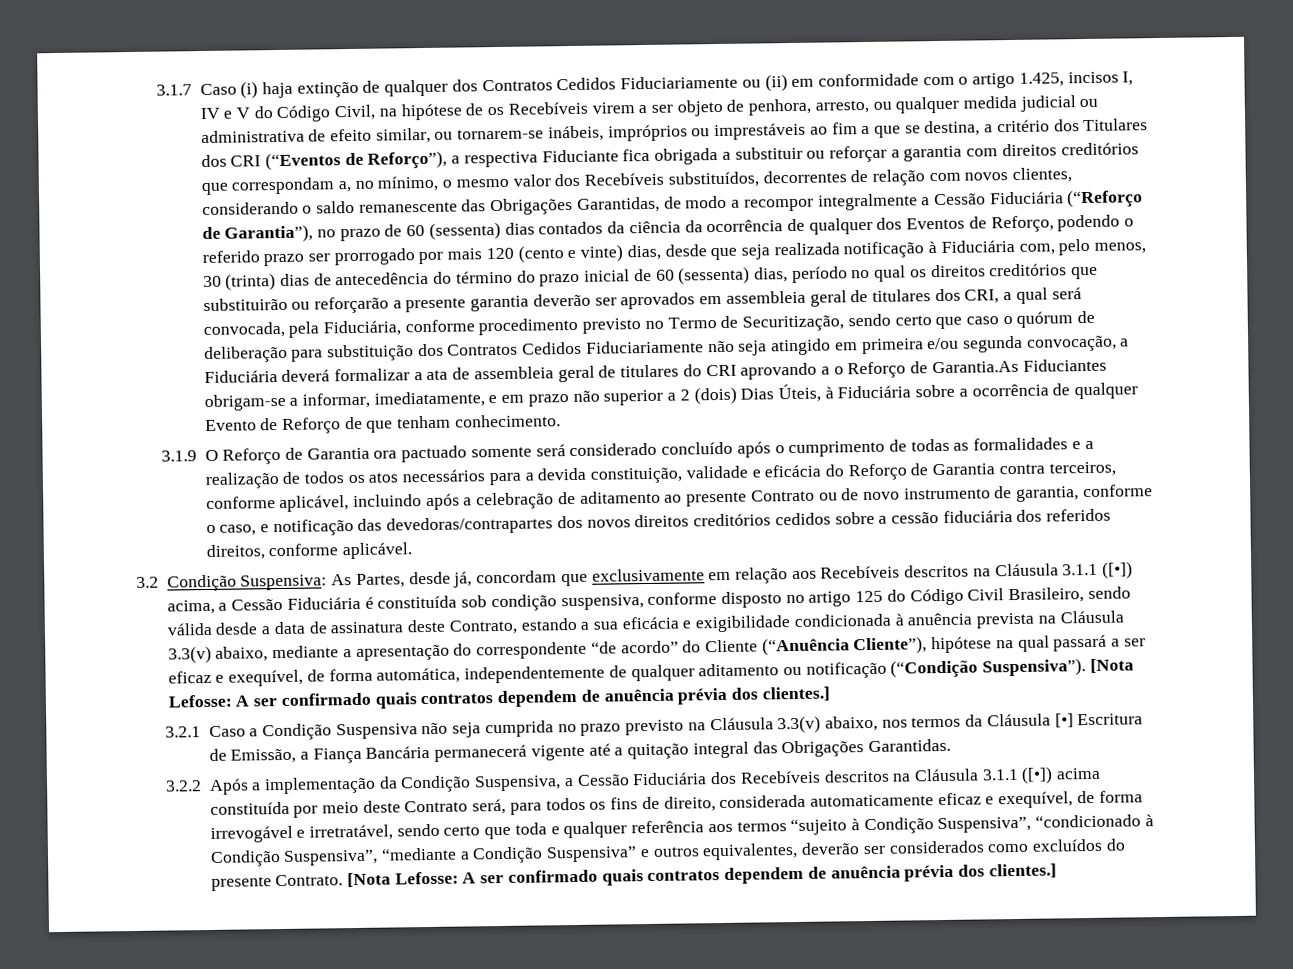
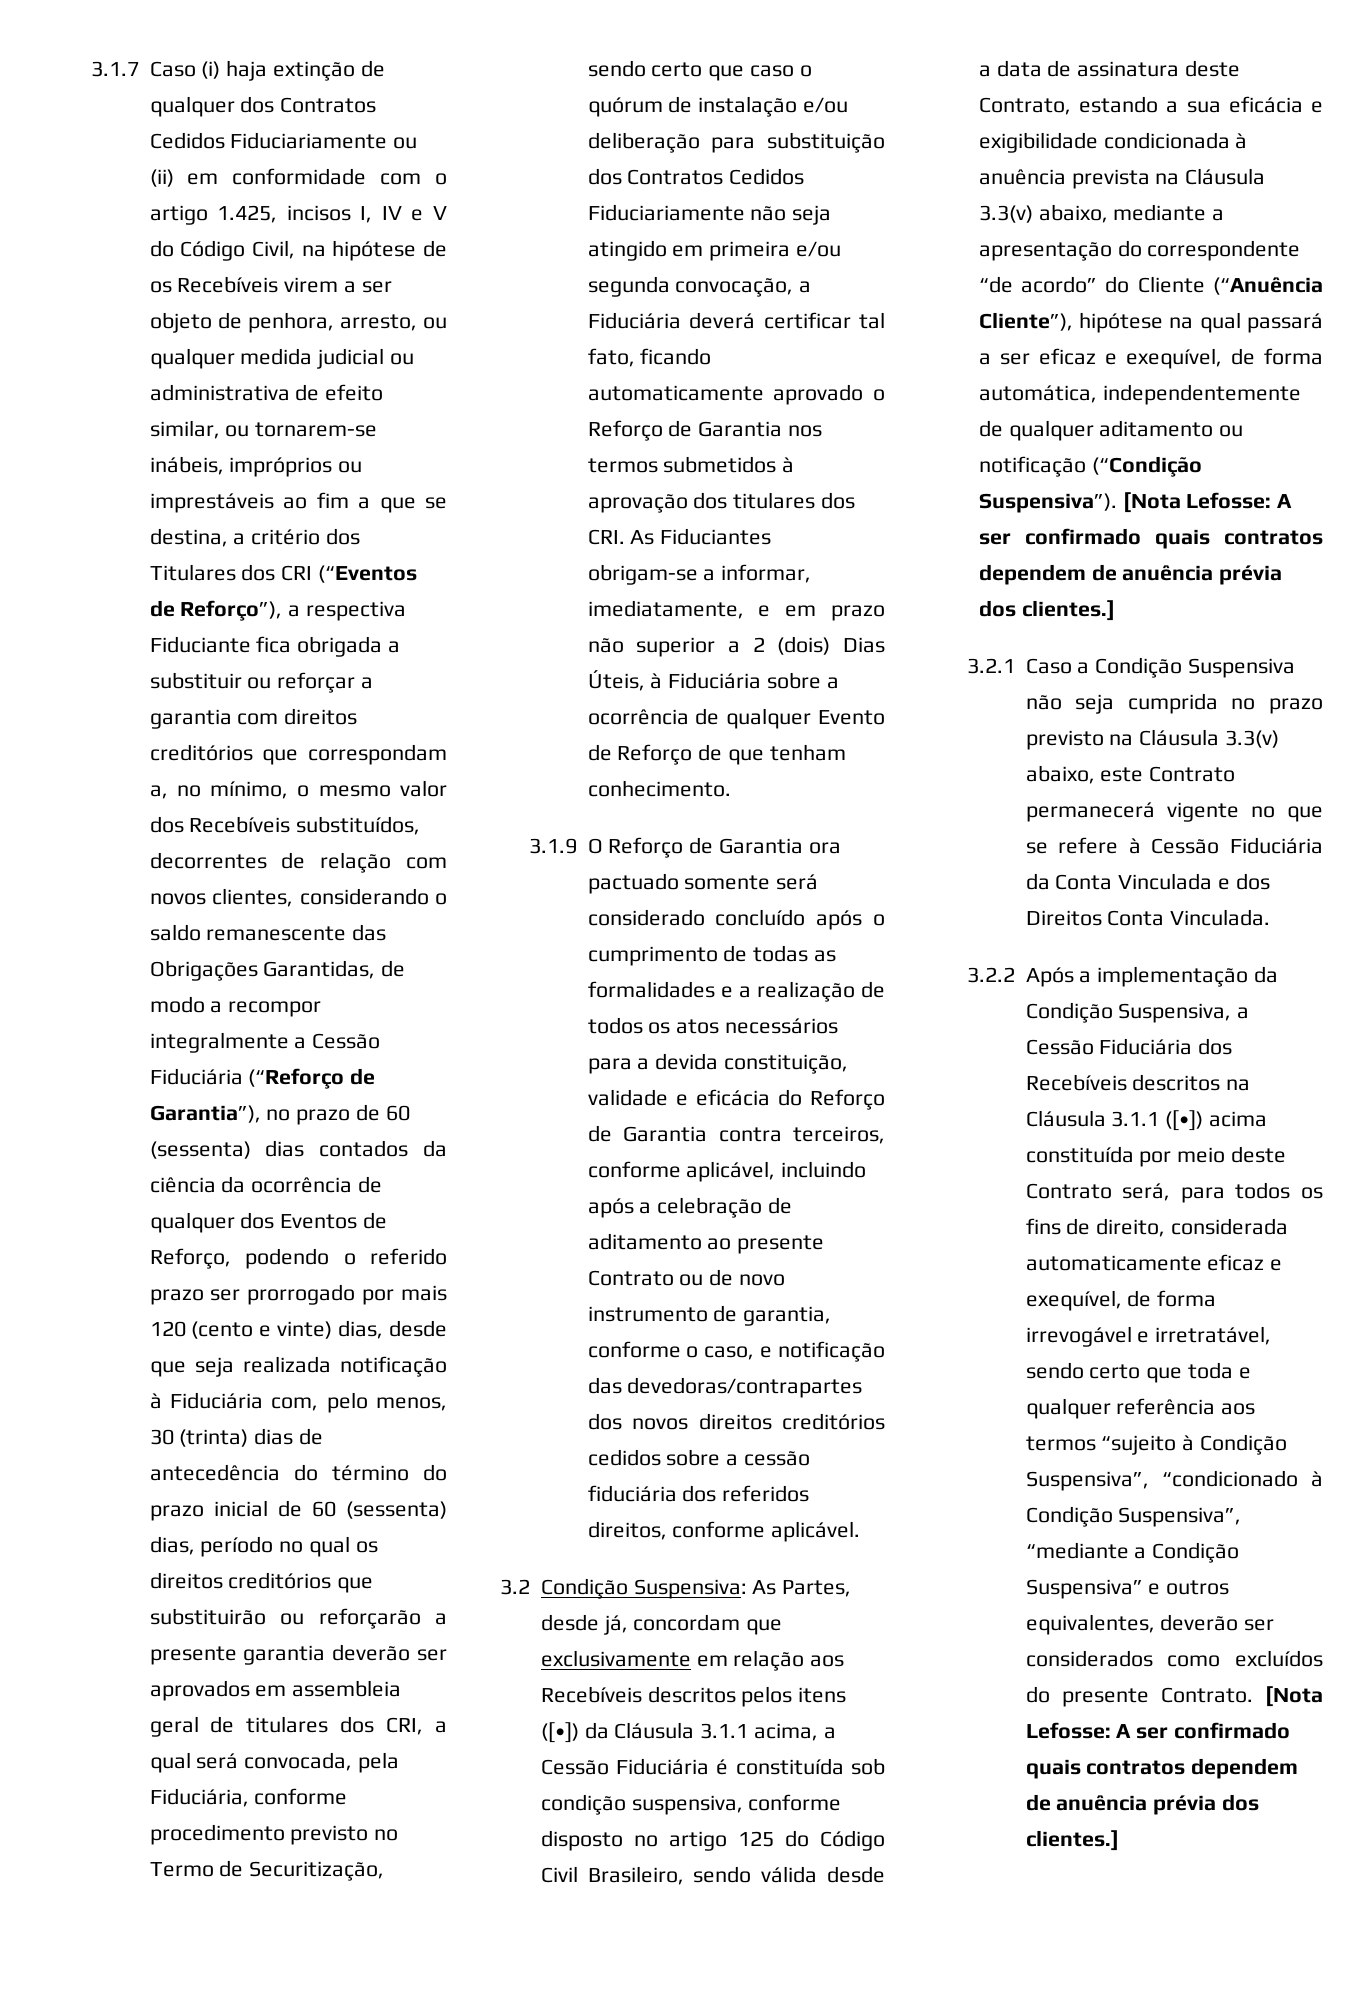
- 3.1.7 Caso (i) haja extinção de qualquer dos Contratos Cedidos Fiduciariamente ou (ii) em conformidade com o artigo 1.425, incisos I, IV e V do Código Civil, na hipótese de os Recebíveis virem a ser objeto de penhora, arresto, ou qualquer medida judicial ou administrativa de efeito similar, ou tornarem-se inábeis, impróprios ou imprestáveis ao fim a que se destina, a critério dos Titulares dos CRI (“Eventos de Reforço”), a respectiva Fiduciante fica obrigada a substituir ou reforçar a garantia com direitos creditórios que correspondam a, no mínimo, o mesmo valor dos Recebíveis substituídos, decorrentes de relação com novos clientes, considerando o saldo remanescente das Obrigações Garantidas, de modo a recompor integralmente a Cessão Fiduciária (“Reforço de Garantia”), no prazo de 60 (sessenta) dias contados da ciência da ocorrência de qualquer dos Eventos de Reforço, podendo o referido prazo ser prorrogado por mais 120 (cento e vinte) dias, desde que seja realizada notificação à Fiduciária com, pelo menos, 30 (trinta) dias de antecedência do término do prazo inicial de 60 (sessenta) dias, período no qual os direitos creditórios que substituirão ou reforçarão a presente garantia deverão ser aprovados em assembleia geral de titulares dos CRI, a qual será convocada, pela Fiduciária, conforme procedimento previsto no Termo de Securitização, sendo certo que caso o quórum de deliberação para substituição dos Contratos Cedidos Fiduciariamente não seja atingido em primeira e/ou segunda convocação, a Fiduciária deverá formalizar a ata de assembleia geral de titulares do CRI aprovando a o Reforço de Garantia.As Fiduciantes obrigam-se a informar, imediatamente, e em prazo não superior a 2 (dois) Dias Úteis, à Fiduciária sobre a ocorrência de qualquer Evento de Reforço de que tenham conhecimento.
+ 3.1.7 Caso (i) haja extinção de qualquer dos Contratos Cedidos Fiduciariamente ou (ii) em conformidade com o artigo 1.425, incisos I, IV e V do Código Civil, na hipótese de os Recebíveis virem a ser objeto de penhora, arresto, ou qualquer medida judicial ou administrativa de efeito similar, ou tornarem-se inábeis, impróprios ou imprestáveis ao fim a que se destina, a critério dos Titulares dos CRI (“Eventos de Reforço”), a respectiva Fiduciante fica obrigada a substituir ou reforçar a garantia com direitos creditórios que correspondam a, no mínimo, o mesmo valor dos Recebíveis substituídos, decorrentes de relação com novos clientes, considerando o saldo remanescente das Obrigações Garantidas, de modo a recompor integralmente a Cessão Fiduciária (“Reforço de Garantia”), no prazo de 60 (sessenta) dias contados da ciência da ocorrência de qualquer dos Eventos de Reforço, podendo o referido prazo ser prorrogado por mais 120 (cento e vinte) dias, desde que seja realizada notificação à Fiduciária com, pelo menos, 30 (trinta) dias de antecedência do término do prazo inicial de 60 (sessenta) dias, período no qual os direitos creditórios que substituirão ou reforçarão a presente garantia deverão ser aprovados em assembleia geral de titulares dos CRI, a qual será convocada, pela Fiduciária, conforme procedimento previsto no Termo de Securitização, sendo certo que caso o quórum de instalação e/ou deliberação para substituição dos Contratos Cedidos Fiduciariamente não seja atingido em primeira e/ou segunda convocação, a Fiduciária deverá certificar tal fato, ficando automaticamente aprovado o Reforço de Garantia nos termos submetidos à aprovação dos titulares dos CRI. As Fiduciantes obrigam-se a informar, imediatamente, e em prazo não superior a 2 (dois) Dias Úteis, à Fiduciária sobre a ocorrência de qualquer Evento de Reforço de que tenham conhecimento.
- As Partes, desde já, concordam que exclusivamente em relação aos Recebíveis descritos na Cláusula 3.1.1 ([•]) acima, a Cessão Fiduciária é constituída sob condição suspensiva, conforme disposto no artigo 125 do Código Civil Brasileiro, sendo válida desde a data de assinatura deste Contrato, estando a sua eficácia e exigibilidade condicionada à anuência prevista na Cláusula 3.3(v) abaixo, mediante a apresentação do correspondente “de acordo” do Cliente (“Anuência Cliente”), hipótese na qual passará a ser eficaz e exequível, de forma automática, independentemente de qualquer aditamento ou notificação (“Condição Suspensiva”).
+ As Partes, desde já, concordam que exclusivamente em relação aos Recebíveis descritos pelos itens ([•]) da Cláusula 3.1.1 acima, a Cessão Fiduciária é constituída sob condição suspensiva, conforme disposto no artigo 125 do Código Civil Brasileiro, sendo válida desde a data de assinatura deste Contrato, estando a sua eficácia e exigibilidade condicionada à anuência prevista na Cláusula 3.3(v) abaixo, mediante a apresentação do correspondente “de acordo” do Cliente (“Anuência Cliente”), hipótese na qual passará a ser eficaz e exequível, de forma automática, independentemente de qualquer aditamento ou notificação (“Condição Suspensiva”).
- 3.2.1 Caso a Condição Suspensiva não seja cumprida no prazo previsto na Cláusula 3.3(v) abaixo, nos termos da Cláusula [•] Escritura de Emissão, a Fiança Bancária permanecerá vigente até a quitação integral das Obrigações Garantidas.
+ 3.2.1 Caso a Condição Suspensiva não seja cumprida no prazo previsto na Cláusula 3.3(v) abaixo, este Contrato permanecerá vigente no que se refere à Cessão Fiduciária da Conta Vinculada e dos Direitos Conta Vinculada.

